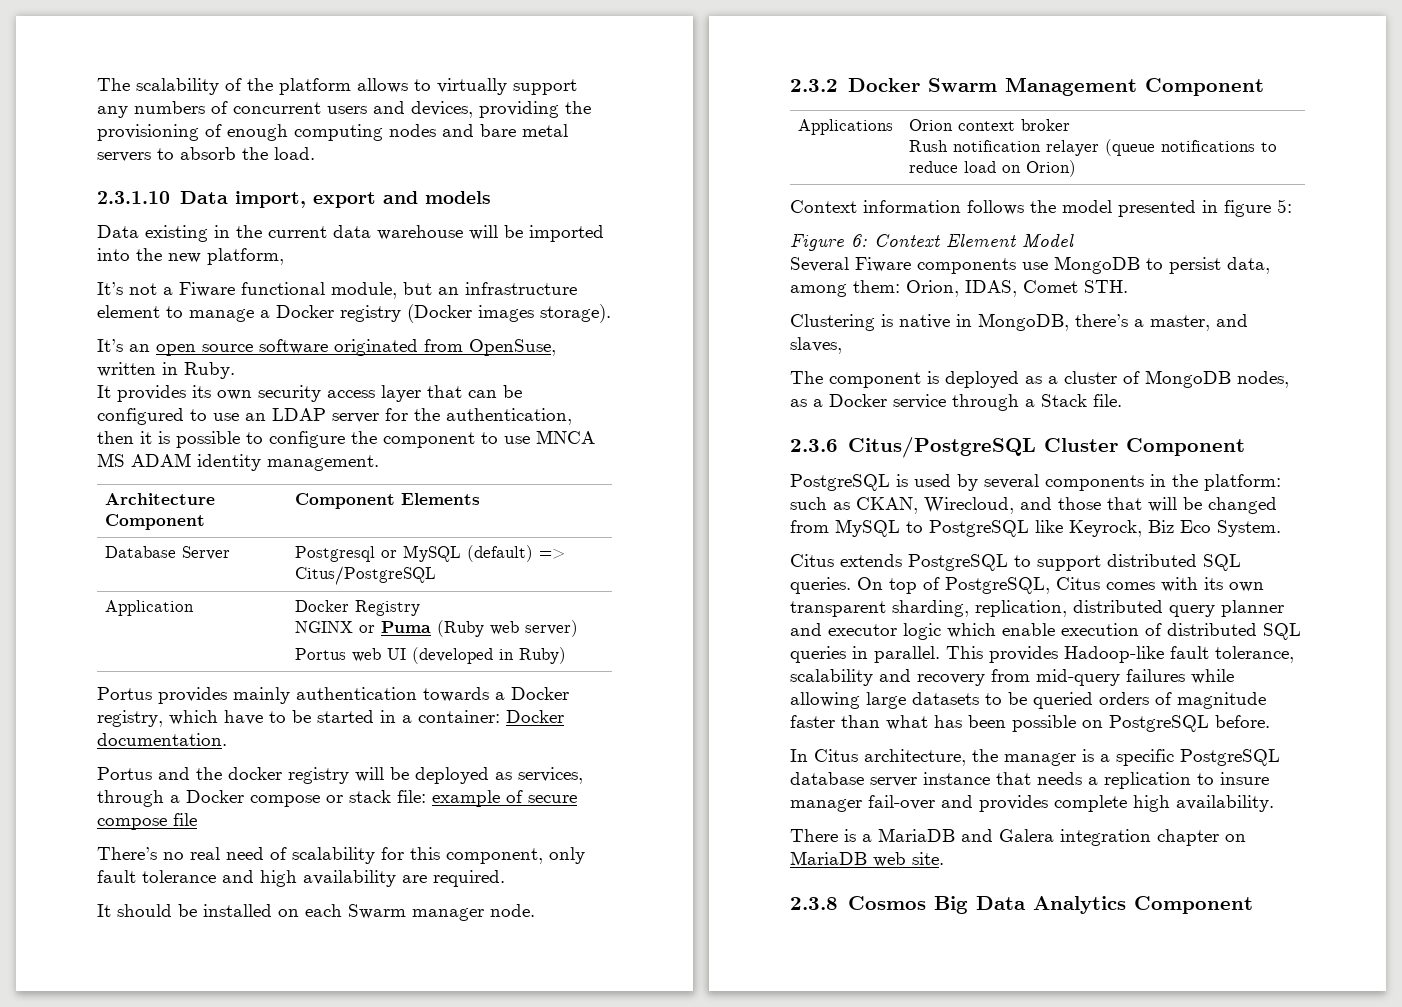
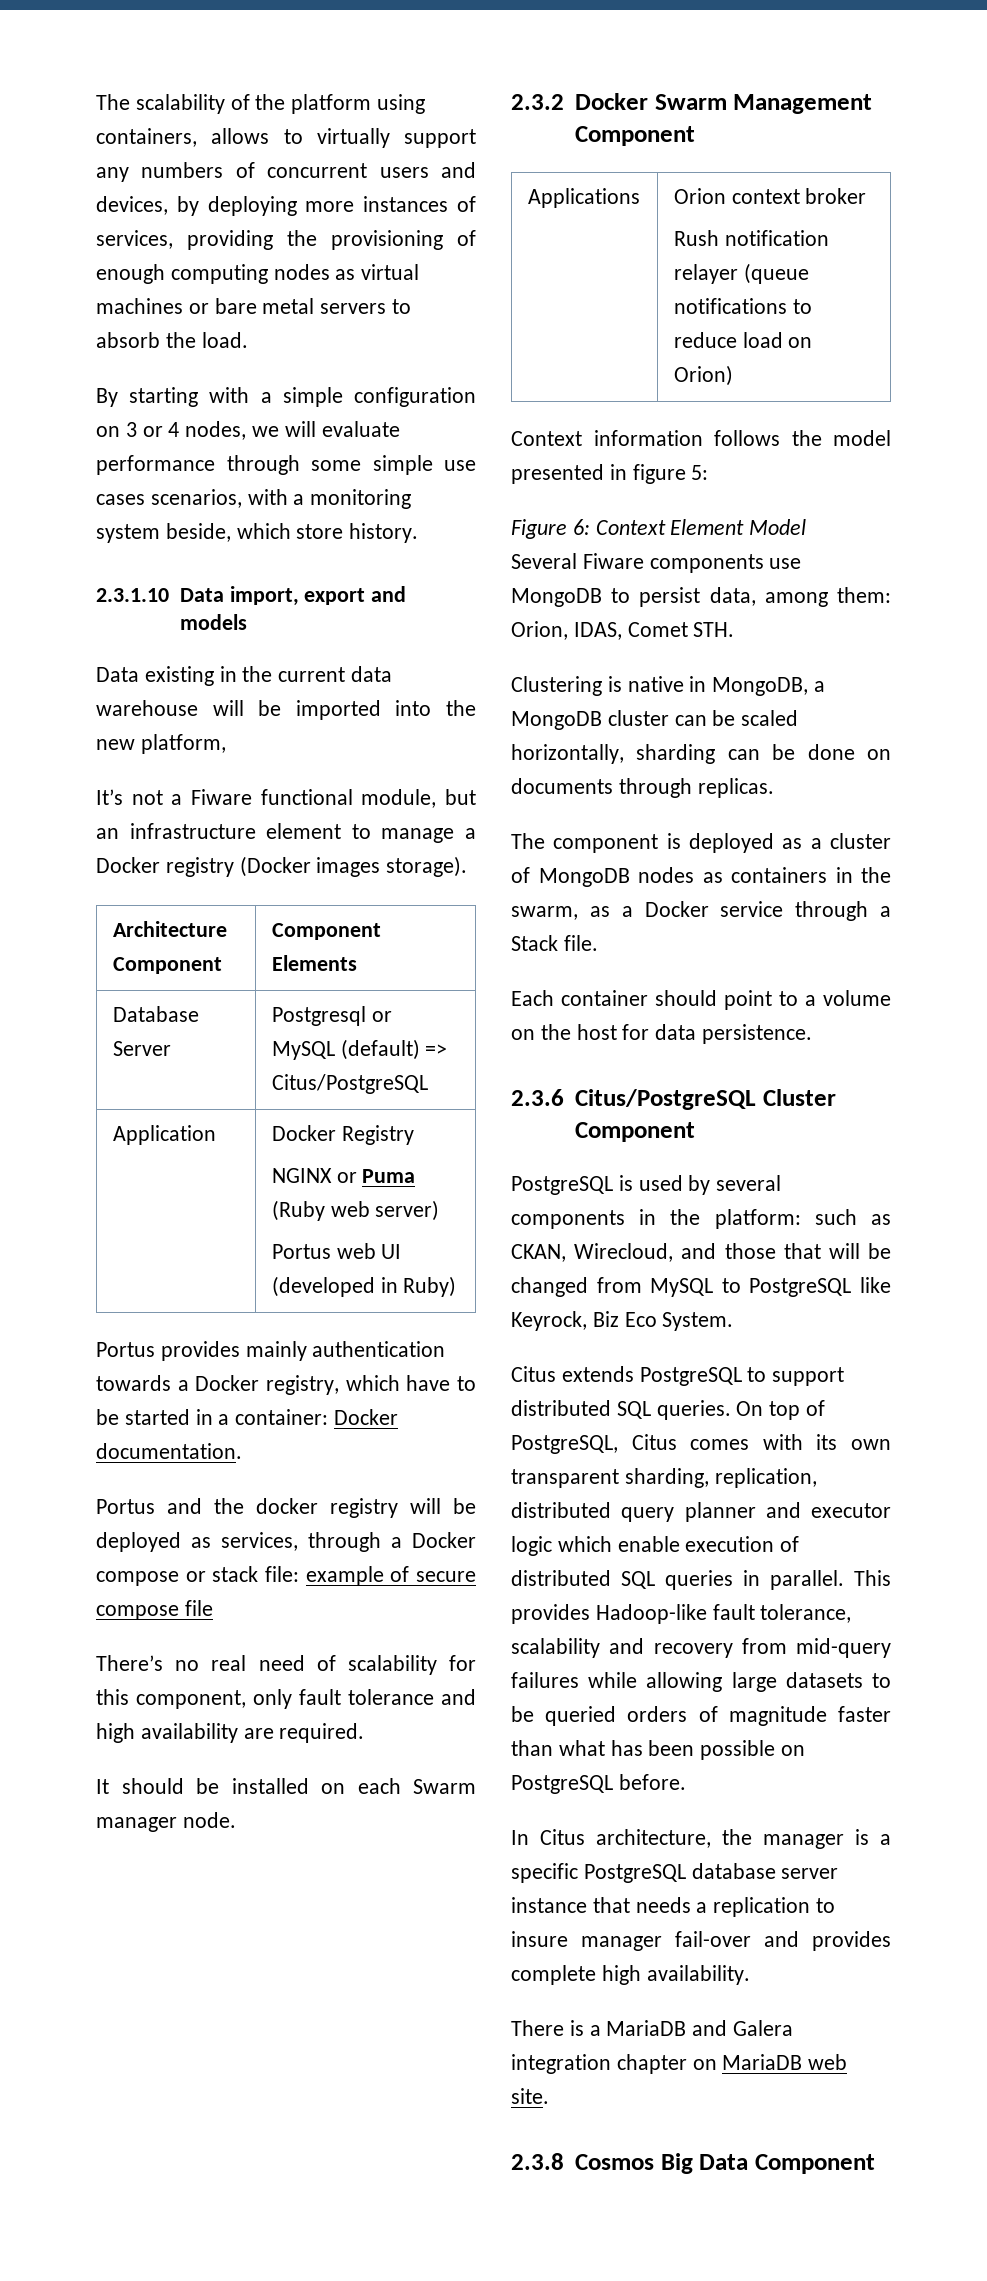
- The scalability of the platform allows to virtually support any numbers of concurrent users and devices, providing the provisioning of enough computing nodes and bare metal servers to absorb the load.
+ The scalability of the platform using containers, allows to virtually support any numbers of concurrent users and devices, by deploying more instances of services, providing the provisioning of enough computing nodes as virtual machines or bare metal servers to absorb the load.
+ By starting with a simple configuration on 3 or 4 nodes, we will evaluate performance through some simple use cases scenarios, with a monitoring system beside, which store history.
- It’s an open source software originated from OpenSuse, written in Ruby.
- It provides its own security access layer that can be configured to use an LDAP server for the authentication, then it is possible to configure the component to use MNCA MS ADAM identity management.
- Clustering is native in MongoDB, there’s a master, and slaves,
+ Clustering is native in MongoDB, a MongoDB cluster can be scaled horizontally, sharding can be done on documents through replicas.
- The component is deployed as a cluster of MongoDB nodes, as a Docker service through a Stack file.
+ The component is deployed as a cluster of MongoDB nodes as containers in the swarm, as a Docker service through a Stack file.
+ Each container should point to a volume on the host for data persistence.
- 2.3.8 Cosmos Big Data Analytics Component
+ 2.3.8 Cosmos Big Data Component

